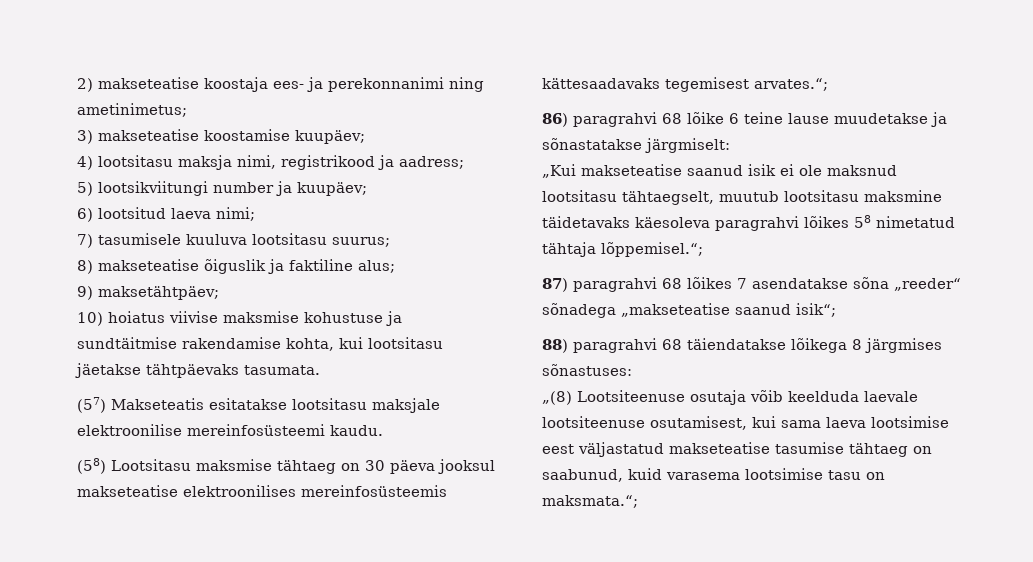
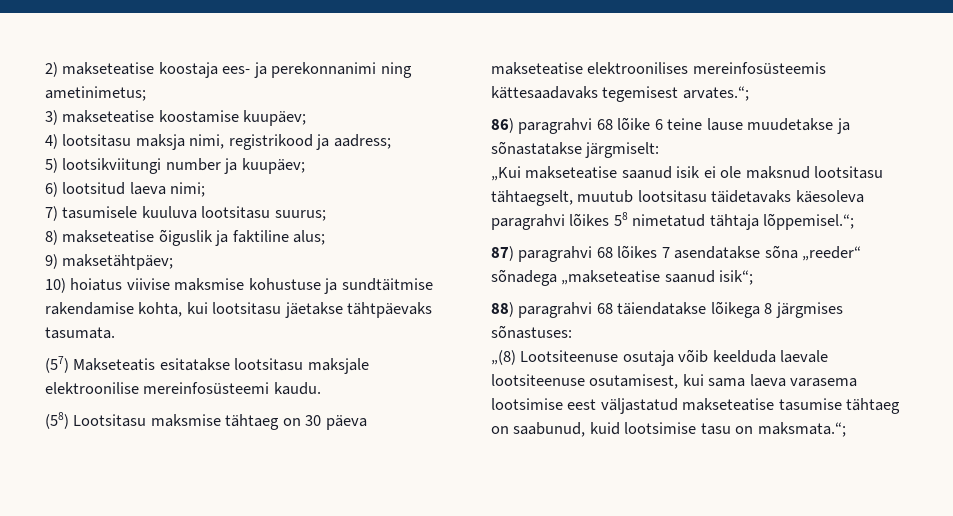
- (58) Lootsitasu maksmise tähtaeg on 30 päeva jooksul makseteatise elektroonilises mereinfosüsteemis kättesaadavaks tegemisest arvates.“;
+ (58) Lootsitasu maksmise tähtaeg on 30 päeva makseteatise elektroonilises mereinfosüsteemis kättesaadavaks tegemisest arvates.“;
- „Kui makseteatise saanud isik ei ole maksnud lootsitasu tähtaegselt, muutub lootsitasu maksmine täidetavaks käesoleva paragrahvi lõikes 58 nimetatud tähtaja lõppemisel.“;
+ „Kui makseteatise saanud isik ei ole maksnud lootsitasu tähtaegselt, muutub lootsitasu täidetavaks käesoleva paragrahvi lõikes 58 nimetatud tähtaja lõppemisel.“;
- „(8) Lootsiteenuse osutaja võib keelduda laevale lootsiteenuse osutamisest, kui sama laeva lootsimise eest väljastatud makseteatise tasumise tähtaeg on saabunud, kuid varasema lootsimise tasu on maksmata.“;
+ „(8) Lootsiteenuse osutaja võib keelduda laevale lootsiteenuse osutamisest, kui sama laeva varasema lootsimise eest väljastatud makseteatise tasumise tähtaeg on saabunud, kuid lootsimise tasu on maksmata.“;

